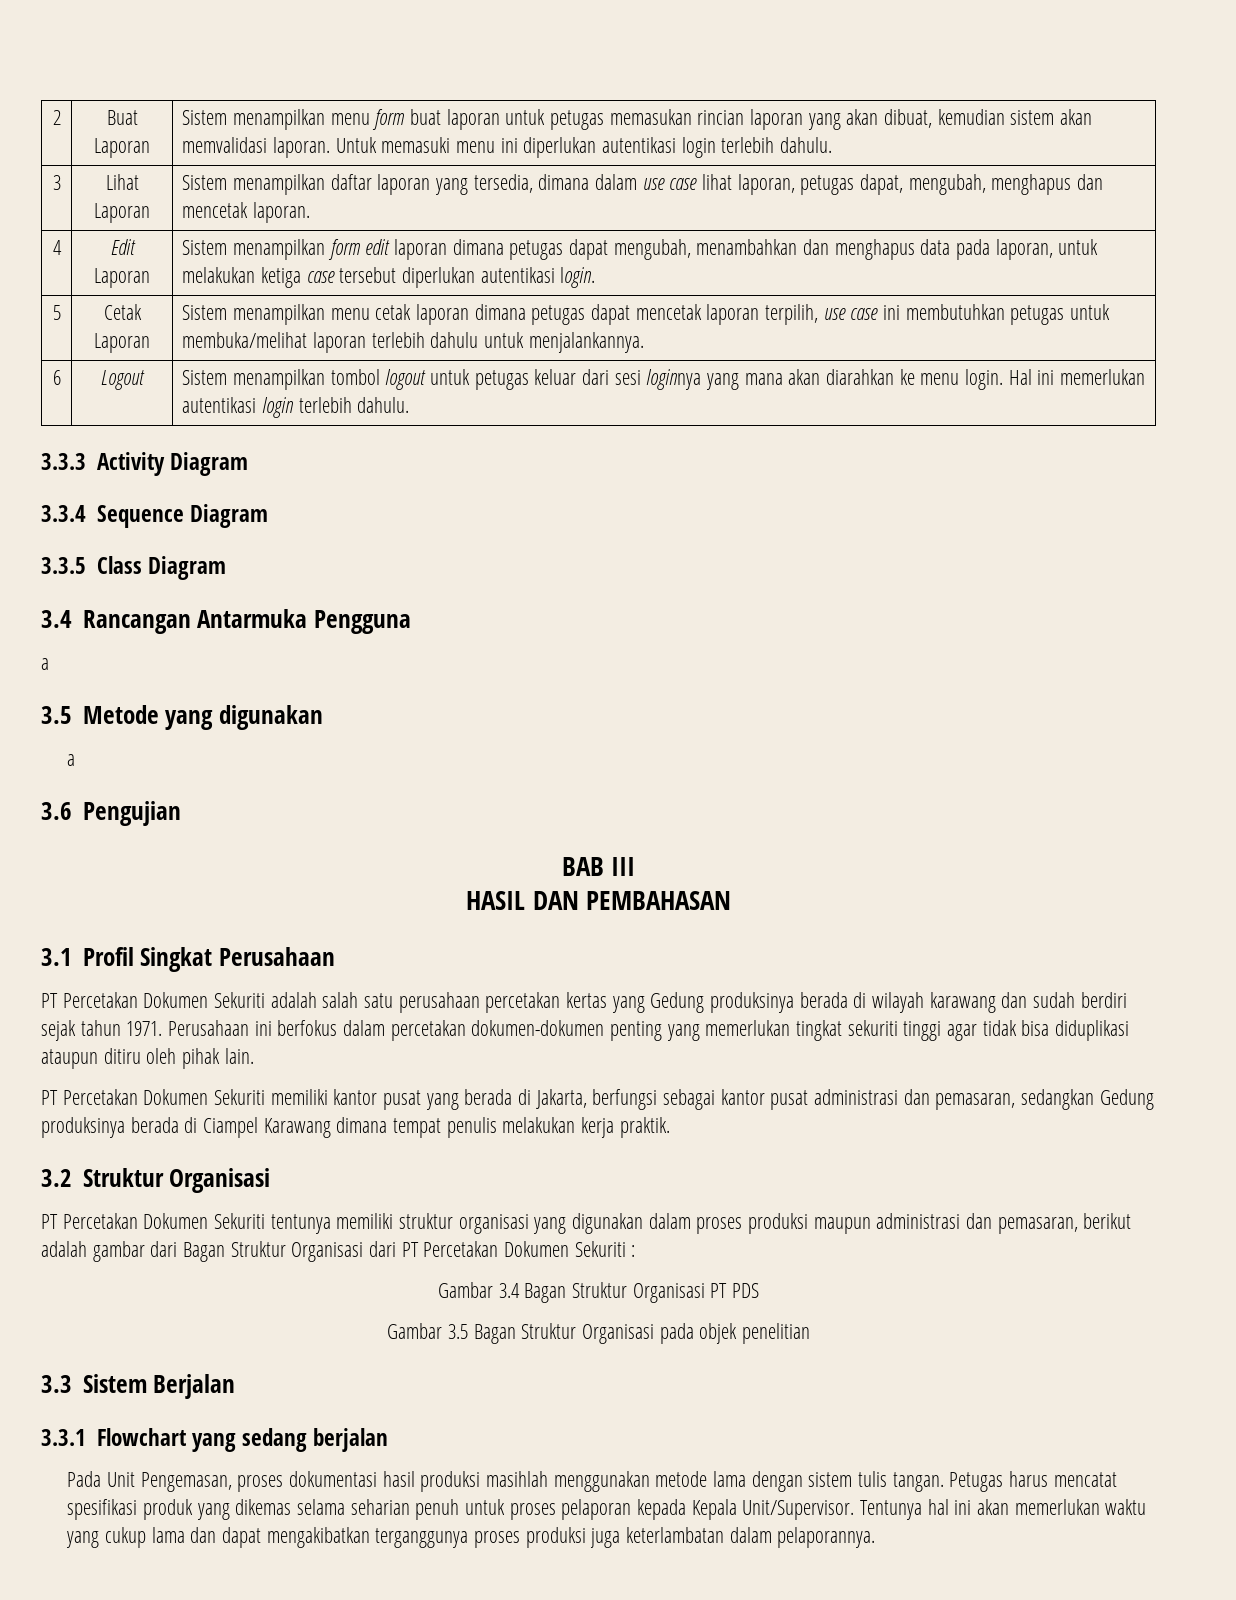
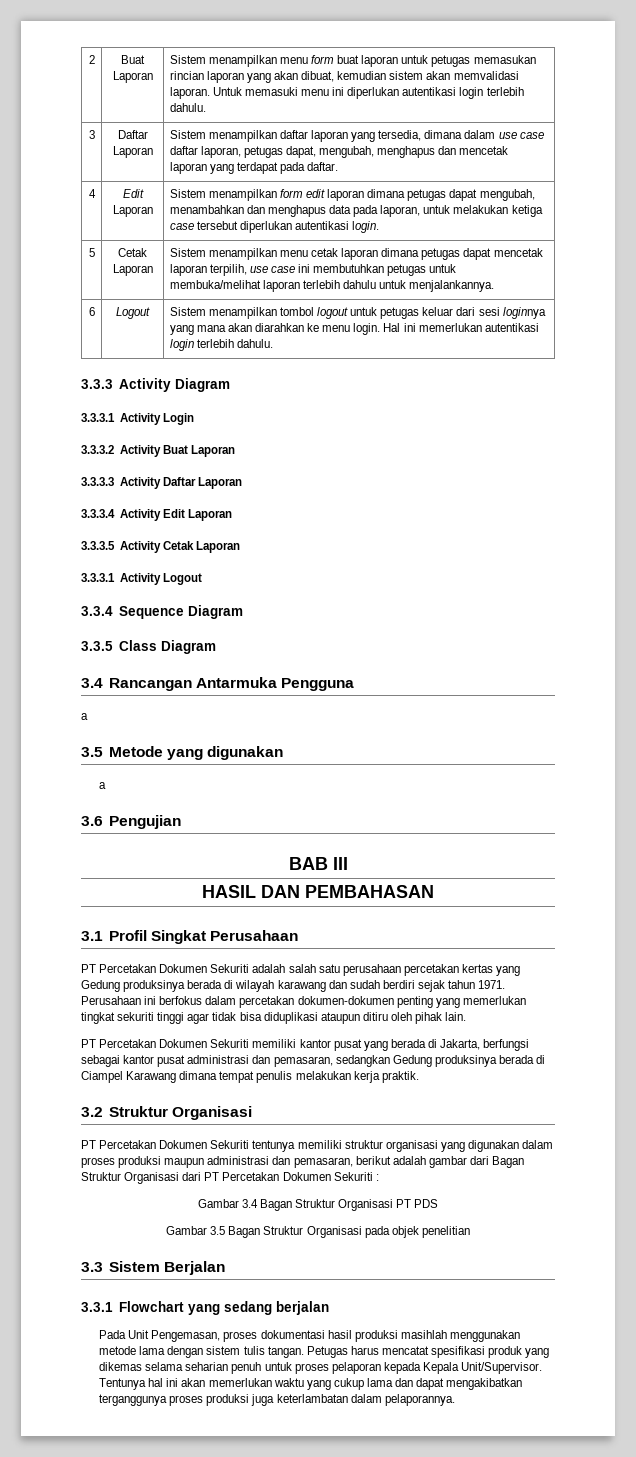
- 3 | Lihat Laporan | Sistem menampilkan daftar laporan yang tersedia, dimana dalam use case lihat laporan, petugas dapat, mengubah, menghapus dan mencetak laporan.
+ 3 | Daftar Laporan | Sistem menampilkan daftar laporan yang tersedia, dimana dalam use case daftar laporan, petugas dapat, mengubah, menghapus dan mencetak laporan yang terdapat pada daftar.
+ 3.3.3.1 Activity Login
+ 3.3.3.2 Activity Buat Laporan
+ 3.3.3.3 Activity Daftar Laporan
+ 3.3.3.4 Activity Edit Laporan
+ 3.3.3.5 Activity Cetak Laporan
+ 3.3.3.1 Activity Logout

